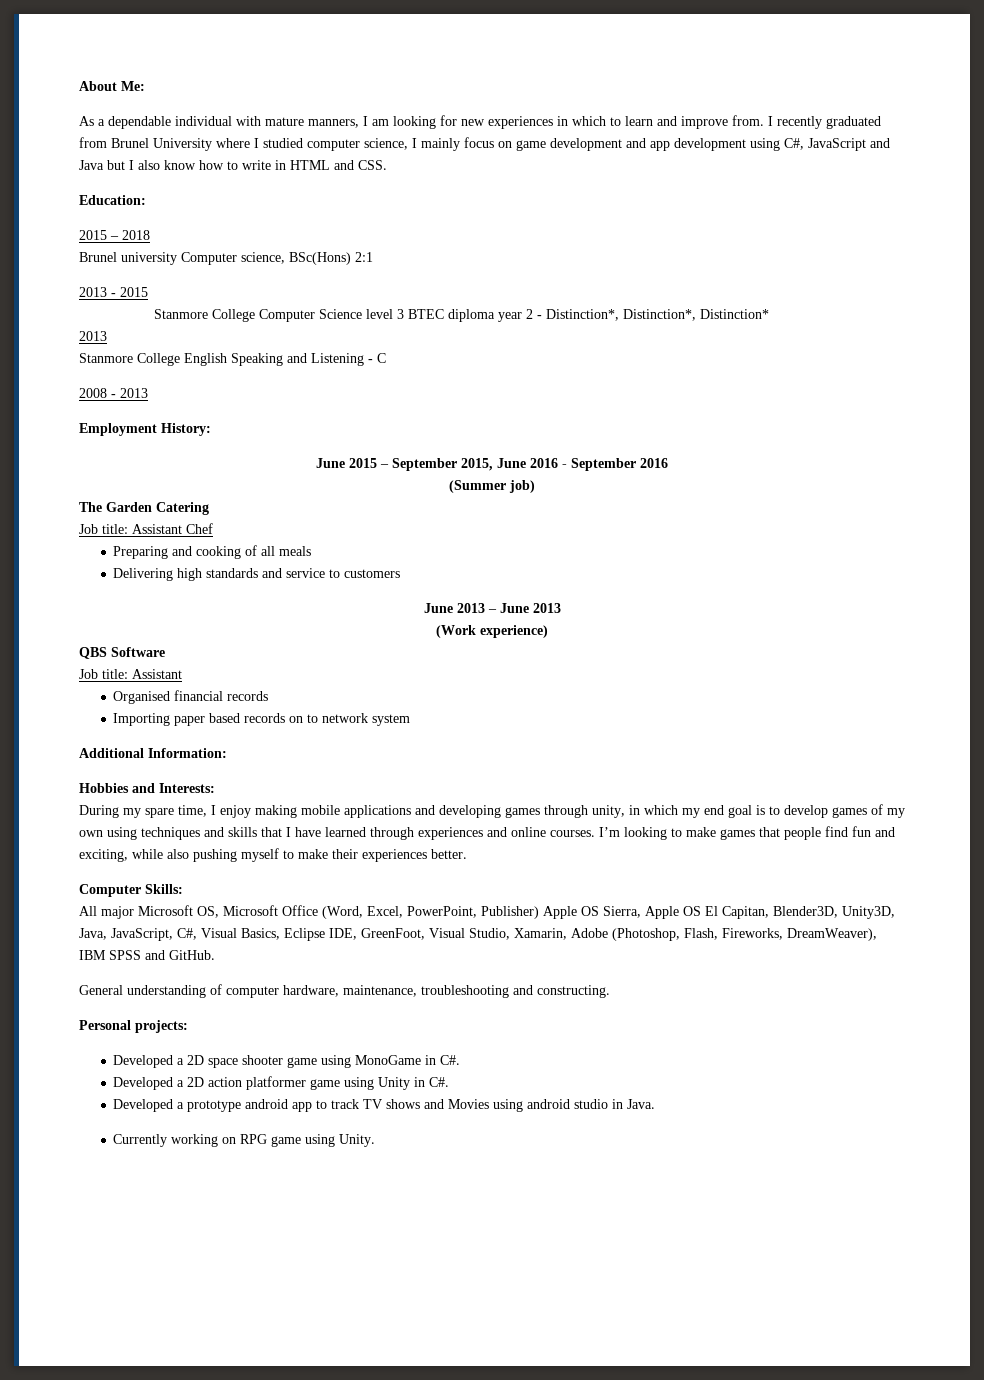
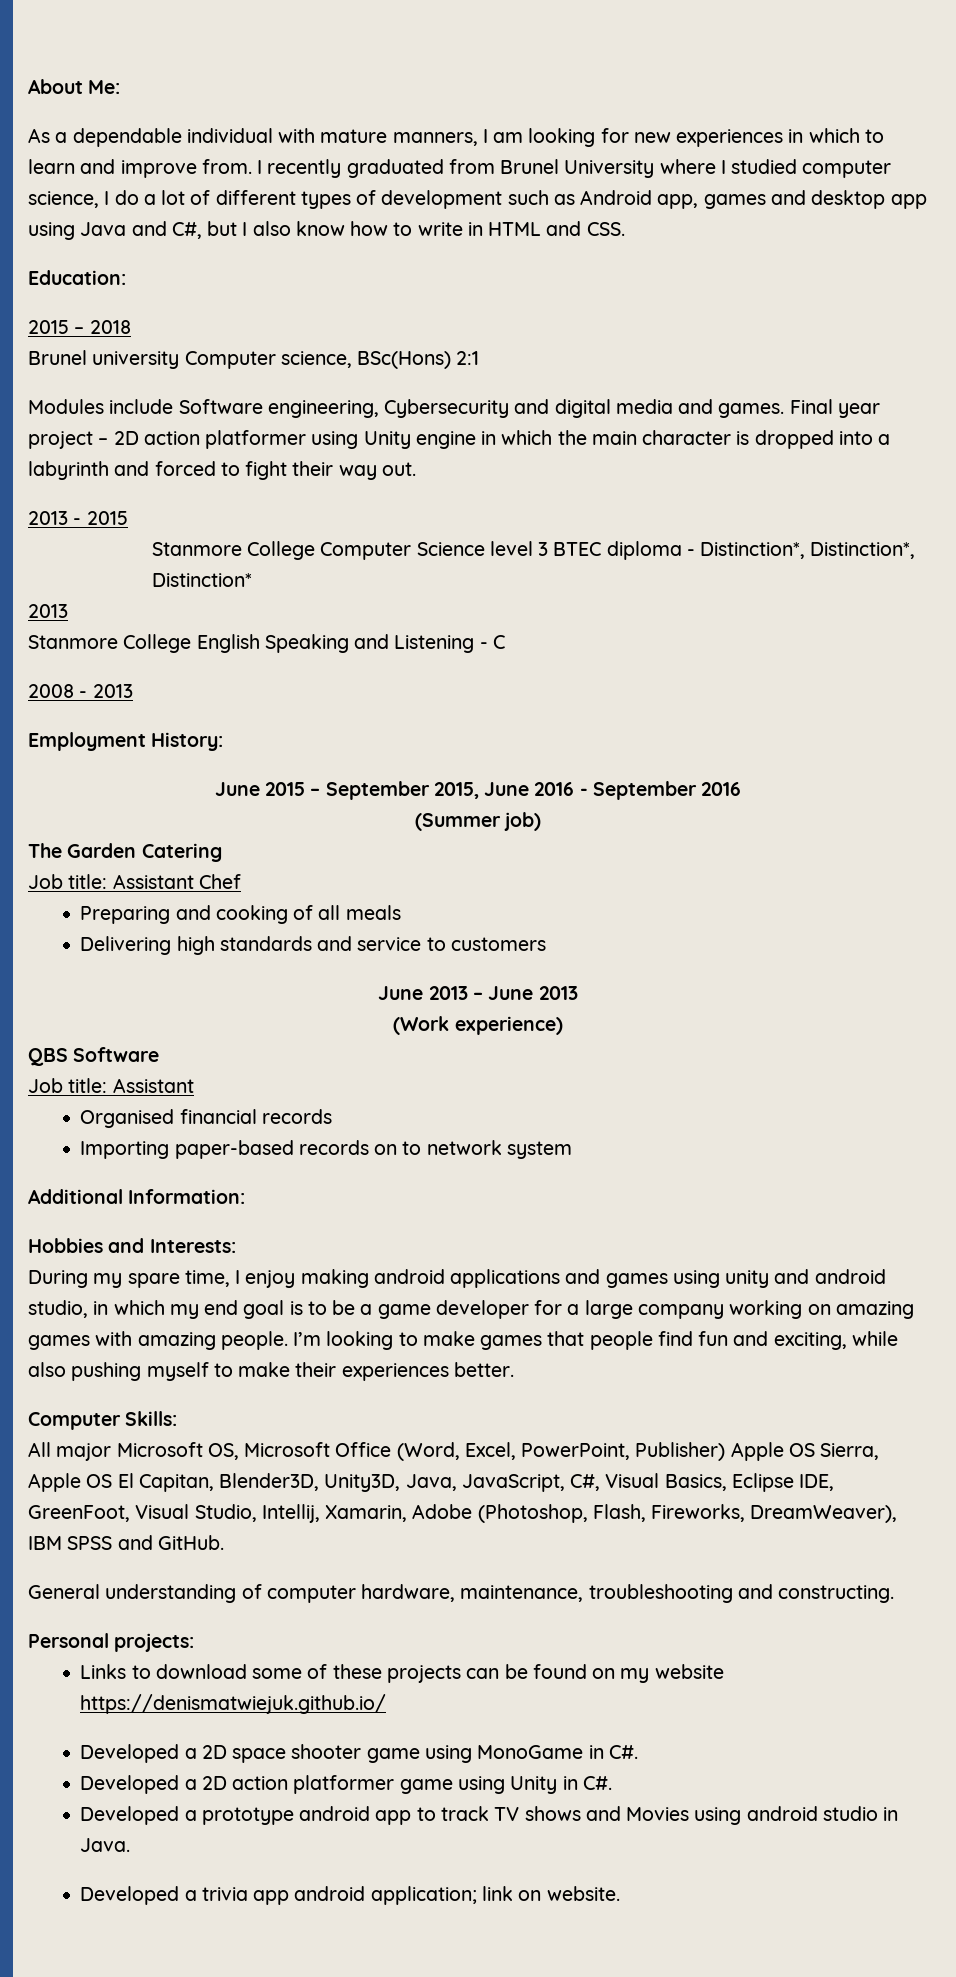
- I recently graduated from Brunel University where I studied computer science, I mainly focus on game development and app development using C#, JavaScript and Java but I also know how to write in HTML and CSS.
+ I recently graduated from Brunel University where I studied computer science, I do a lot of different types of development such as Android app, games and desktop app using Java and C#, but I also know how to write in HTML and CSS.
+ Modules include Software engineering, Cybersecurity and digital media and games. Final year project – 2D action platformer using Unity engine in which the main character is dropped into a labyrinth and forced to fight their way out.
- Stanmore College Computer Science level 3 BTEC diploma year 2 - Distinction*, Distinction*, Distinction*
+ Stanmore College Computer Science level 3 BTEC diploma - Distinction*, Distinction*, Distinction*
- Importing paper based records on to network system
+ Importing paper-based records on to network system
- During my spare time, I enjoy making mobile applications and developing games through unity, in which my end goal is to develop games of my own using techniques and skills that I have learned through experiences and online courses.
+ During my spare time, I enjoy making android applications and games using unity and android studio, in which my end goal is to be a game developer for a large company working on amazing games with amazing people.
- All major Microsoft OS, Microsoft Office (Word, Excel, PowerPoint, Publisher) Apple OS Sierra, Apple OS El Capitan, Blender3D, Unity3D, Java, JavaScript, C#, Visual Basics, Eclipse IDE, GreenFoot, Visual Studio, Xamarin, Adobe (Photoshop, Flash, Fireworks, DreamWeaver), IBM SPSS and GitHub.
+ All major Microsoft OS, Microsoft Office (Word, Excel, PowerPoint, Publisher) Apple OS Sierra, Apple OS El Capitan, Blender3D, Unity3D, Java, JavaScript, C#, Visual Basics, Eclipse IDE, GreenFoot, Visual Studio, Intellij, Xamarin, Adobe (Photoshop, Flash, Fireworks, DreamWeaver), IBM SPSS and GitHub.
+ Links to download some of these projects can be found on my website https://denismatwiejuk.github.io/
- Currently working on RPG game using Unity.
+ Developed a trivia app android application; link on website.

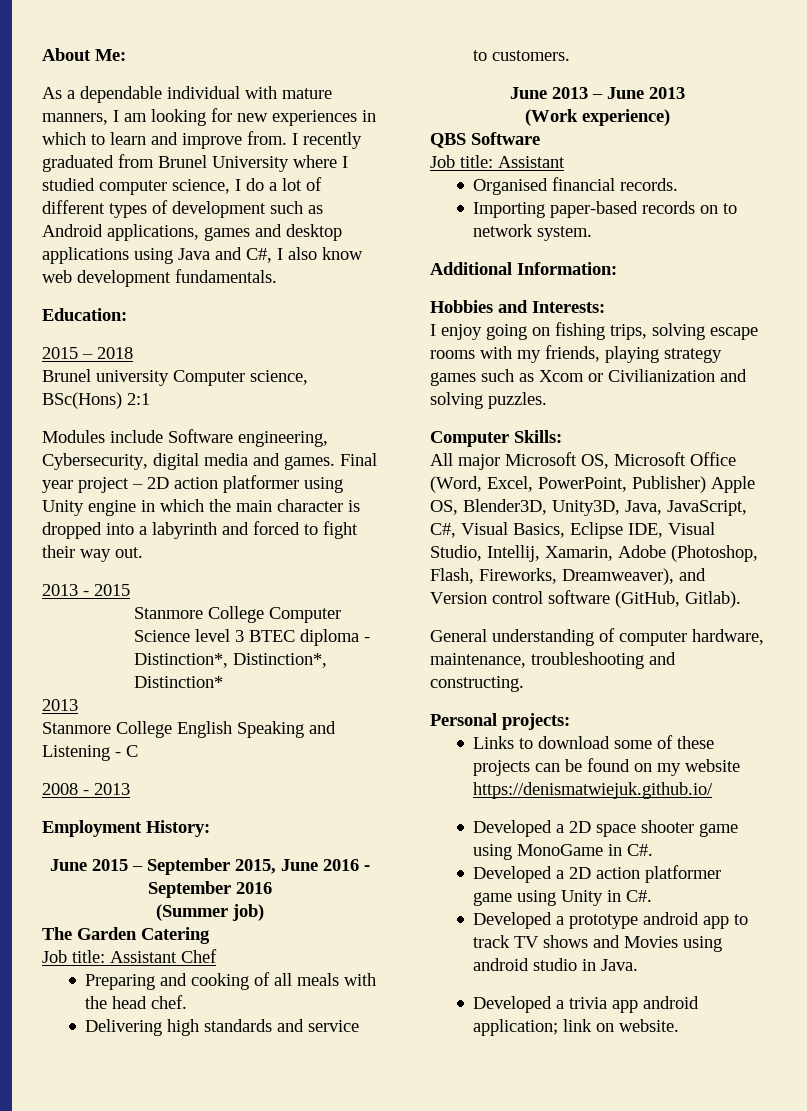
- I recently graduated from Brunel University where I studied computer science, I do a lot of different types of development such as Android app, games and desktop app using Java and C#, but I also know how to write in HTML and CSS.
+ I recently graduated from Brunel University where I studied computer science, I do a lot of different types of development such as Android applications, games and desktop applications using Java and C#, I also know web development fundamentals.
- Modules include Software engineering, Cybersecurity and digital media and games.
+ Modules include Software engineering, Cybersecurity, digital media and games.
- Preparing and cooking of all meals
+ Preparing and cooking of all meals with the head chef.
- Delivering high standards and service to customers
+ Delivering high standards and service to customers.
- Organised financial records
+ Organised financial records.
- Importing paper-based records on to network system
+ Importing paper-based records on to network system.
- During my spare time, I enjoy making android applications and games using unity and android studio, in which my end goal is to be a game developer for a large company working on amazing games with amazing people. I’m looking to make games that people find fun and exciting, while also pushing myself to make their experiences better.
+ I enjoy going on fishing trips, solving escape rooms with my friends, playing strategy games such as Xcom or Civilianization and solving puzzles.
- All major Microsoft OS, Microsoft Office (Word, Excel, PowerPoint, Publisher) Apple OS Sierra, Apple OS El Capitan, Blender3D, Unity3D, Java, JavaScript, C#, Visual Basics, Eclipse IDE, GreenFoot, Visual Studio, Intellij, Xamarin, Adobe (Photoshop, Flash, Fireworks, DreamWeaver), IBM SPSS and GitHub.
+ All major Microsoft OS, Microsoft Office (Word, Excel, PowerPoint, Publisher) Apple OS, Blender3D, Unity3D, Java, JavaScript, C#, Visual Basics, Eclipse IDE, Visual Studio, Intellij, Xamarin, Adobe (Photoshop, Flash, Fireworks, Dreamweaver), and Version control software (GitHub, Gitlab).

